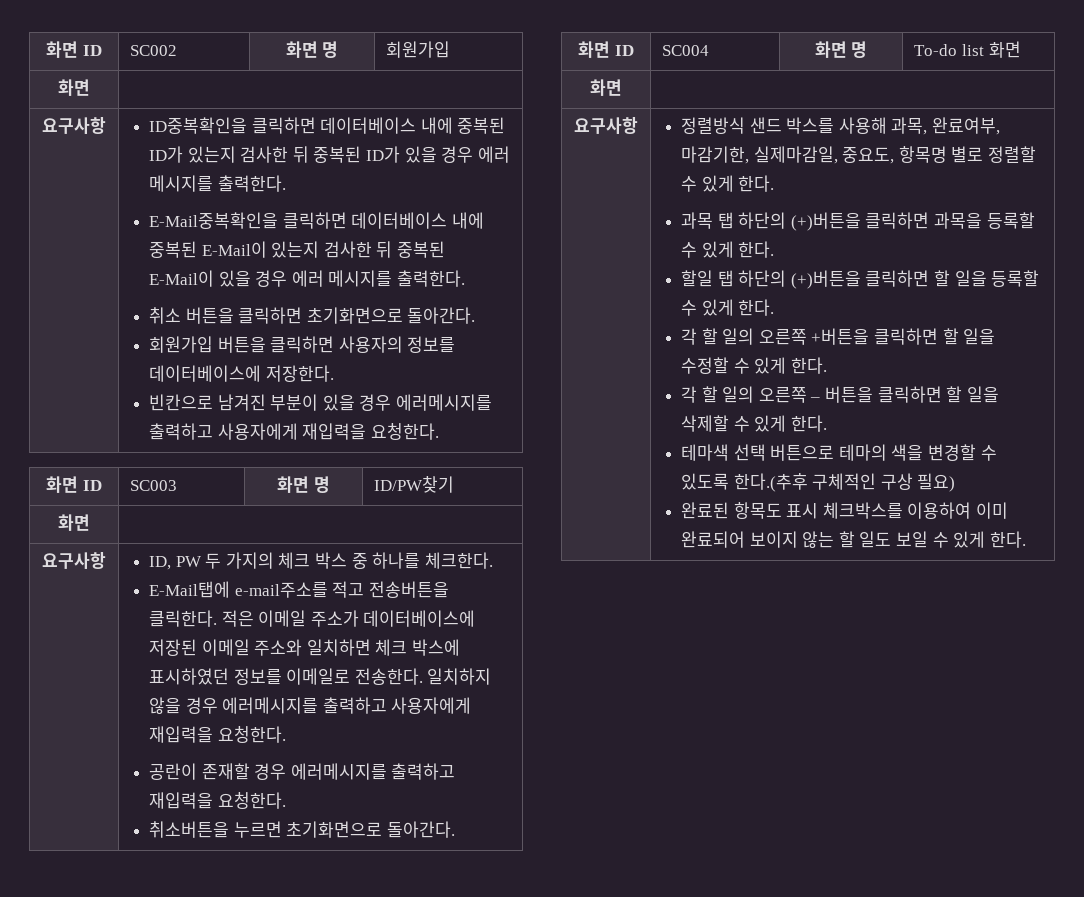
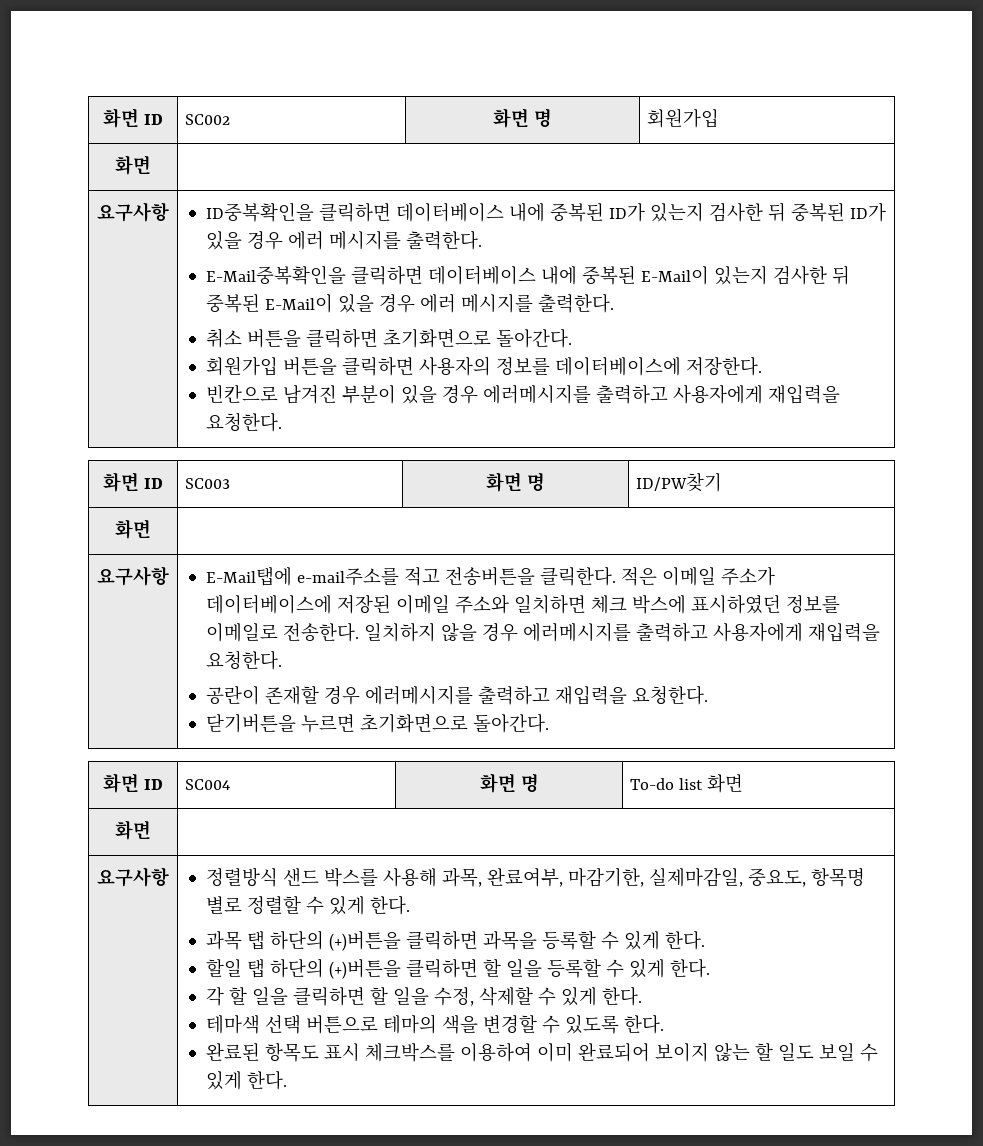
- ID, PW 두 가지의 체크 박스 중 하나를 체크한다.
- 취소버튼을 누르면 초기화면으로 돌아간다.
+ 닫기버튼을 누르면 초기화면으로 돌아간다.
- 각 할 일의 오른쪽 +버튼을 클릭하면 할 일을 수정할 수 있게 한다.
- 각 할 일의 오른쪽 – 버튼을 클릭하면 할 일을 삭제할 수 있게 한다.
+ 각 할 일을 클릭하면 할 일을 수정, 삭제할 수 있게 한다.
- 테마색 선택 버튼으로 테마의 색을 변경할 수 있도록 한다.(추후 구체적인 구상 필요)
+ 테마색 선택 버튼으로 테마의 색을 변경할 수 있도록 한다.

